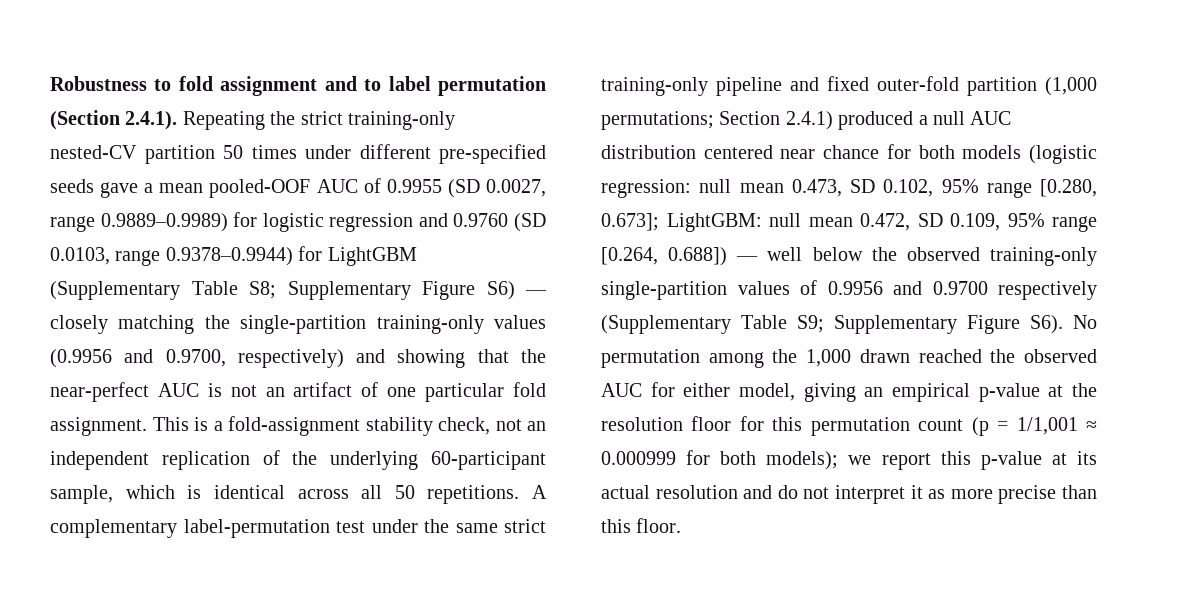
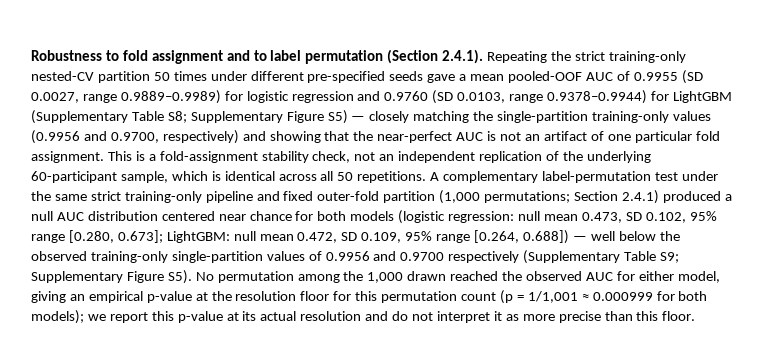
- Supplementary Figure S6) — closely matching the single-partition training-only values (0.9956 and 0.9700, respectively) and showing that the near-perfect AUC is not an artifact of one particular fold assignment.
+ Supplementary Figure S5) — closely matching the single-partition training-only values (0.9956 and 0.9700, respectively) and showing that the near-perfect AUC is not an artifact of one particular fold assignment.
- Supplementary Figure S6). No permutation among the 1,000 drawn reached the observed AUC for either model, giving an empirical p-value at the resolution floor for this permutation count (p = 1/1,001 ≈ 0.000999 for both models);
+ Supplementary Figure S5). No permutation among the 1,000 drawn reached the observed AUC for either model, giving an empirical p-value at the resolution floor for this permutation count (p = 1/1,001 ≈ 0.000999 for both models);

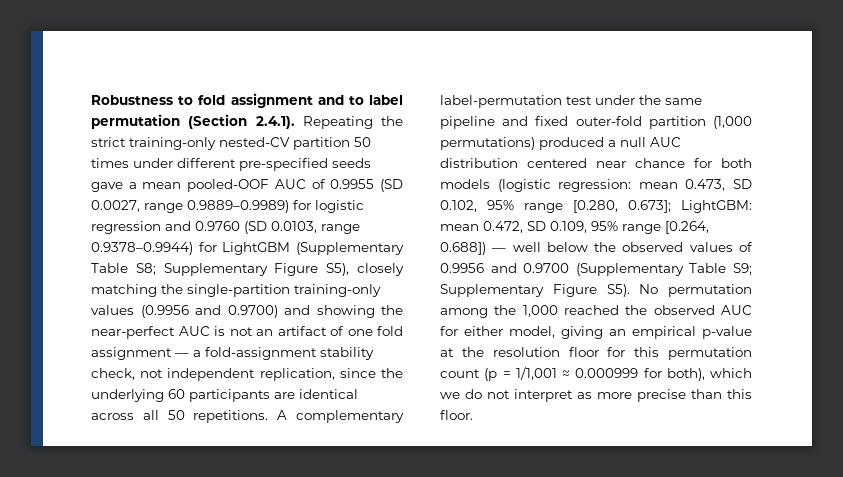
- Supplementary Figure S5) — closely matching the single-partition training-only values (0.9956 and 0.9700, respectively) and showing that the near-perfect AUC is not an artifact of one particular fold assignment. This is a fold-assignment stability check, not an independent replication of the underlying 60-participant sample, which is identical across all 50 repetitions.
+ Supplementary Figure S5), closely matching the single-partition training-only values (0.9956 and 0.9700) and showing the near-perfect AUC is not an artifact of one fold assignment — a fold-assignment stability check, not independent replication, since the underlying 60 participants are identical across all 50 repetitions.
- A complementary label-permutation test under the same strict training-only pipeline and fixed outer-fold partition (1,000 permutations; Section 2.4.1) produced a null AUC distribution centered near chance for both models (logistic regression:
+ A complementary label-permutation test under the same pipeline and fixed outer-fold partition (1,000 permutations) produced a null AUC distribution centered near chance for both models (logistic regression:
- null mean 0.473, SD 0.102, 95% range [0.280, 0.673];
+ mean 0.473, SD 0.102, 95% range [0.280, 0.673];
- null mean 0.472, SD 0.109, 95% range [0.264, 0.688]) — well below the observed training-only single-partition values of 0.9956 and 0.9700 respectively (Supplementary Table S9;
+ mean 0.472, SD 0.109, 95% range [0.264, 0.688]) — well below the observed values of 0.9956 and 0.9700 (Supplementary Table S9;
- Supplementary Figure S5). No permutation among the 1,000 drawn reached the observed AUC for either model, giving an empirical p-value at the resolution floor for this permutation count (p = 1/1,001 ≈ 0.000999 for both models); we report this p-value at its actual resolution and do not interpret it as more precise than this floor.
+ Supplementary Figure S5). No permutation among the 1,000 reached the observed AUC for either model, giving an empirical p-value at the resolution floor for this permutation count (p = 1/1,001 ≈ 0.000999 for both), which we do not interpret as more precise than this floor.

